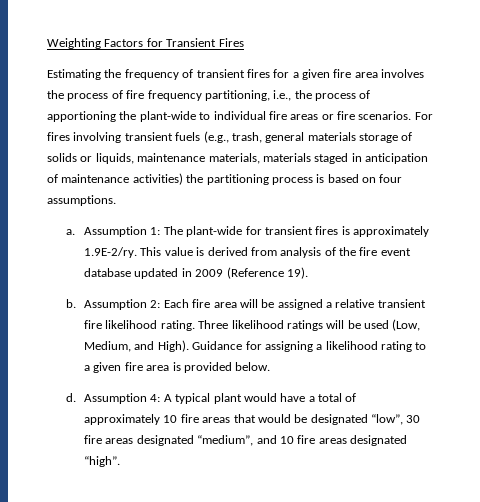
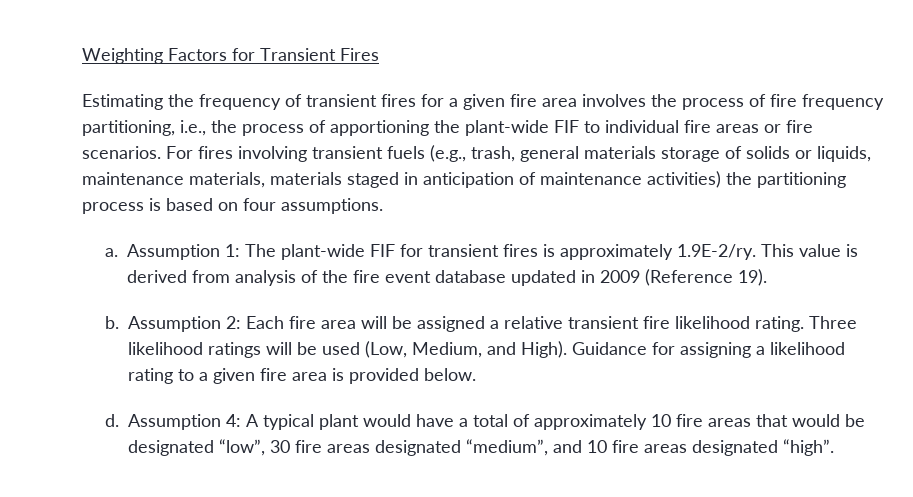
- Estimating the frequency of transient fires for a given fire area involves the process of fire frequency partitioning, i.e., the process of apportioning the plant-wide to individual fire areas or fire scenarios.
+ Estimating the frequency of transient fires for a given fire area involves the process of fire frequency partitioning, i.e., the process of apportioning the plant-wide FIF to individual fire areas or fire scenarios.
- Assumption 1: The plant-wide for transient fires is approximately 1.9E-2/ry. This value is derived from analysis of the fire event database updated in 2009 (Reference 19).
+ Assumption 1: The plant-wide FIF for transient fires is approximately 1.9E-2/ry. This value is derived from analysis of the fire event database updated in 2009 (Reference 19).

